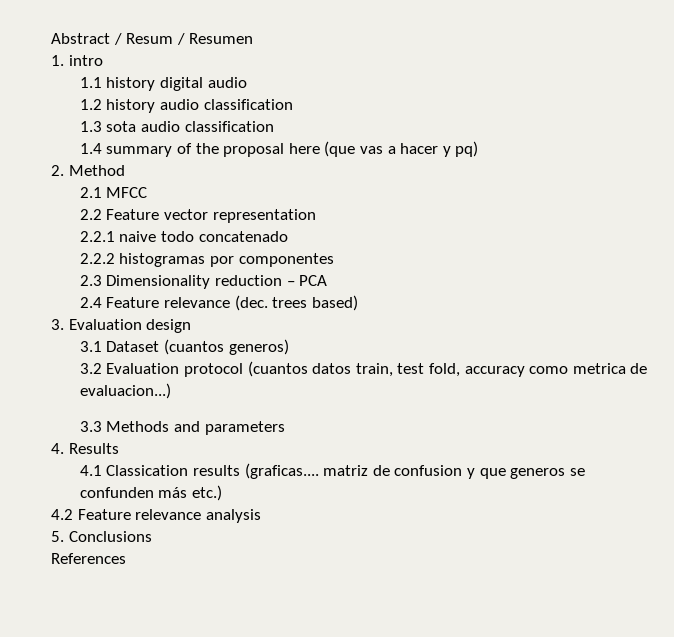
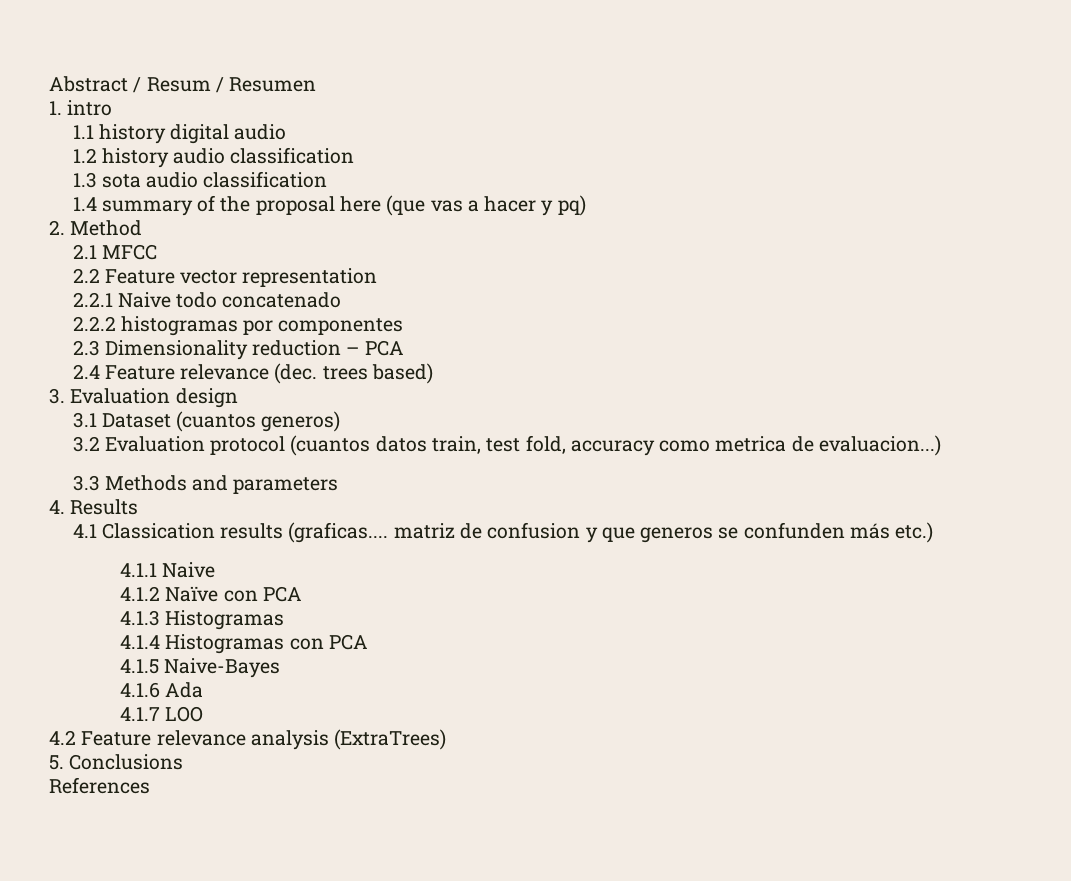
- 2.2.1 naive todo concatenado
+ 2.2.1 Naive todo concatenado
+ 4.1.1 Naive
+ 4.1.2 Naïve con PCA
+ 4.1.3 Histogramas
+ 4.1.4 Histogramas con PCA
+ 4.1.5 Naive-Bayes
+ 4.1.6 Ada
+ 4.1.7 LOO
- 4.2 Feature relevance analysis
+ 4.2 Feature relevance analysis (ExtraTrees)

